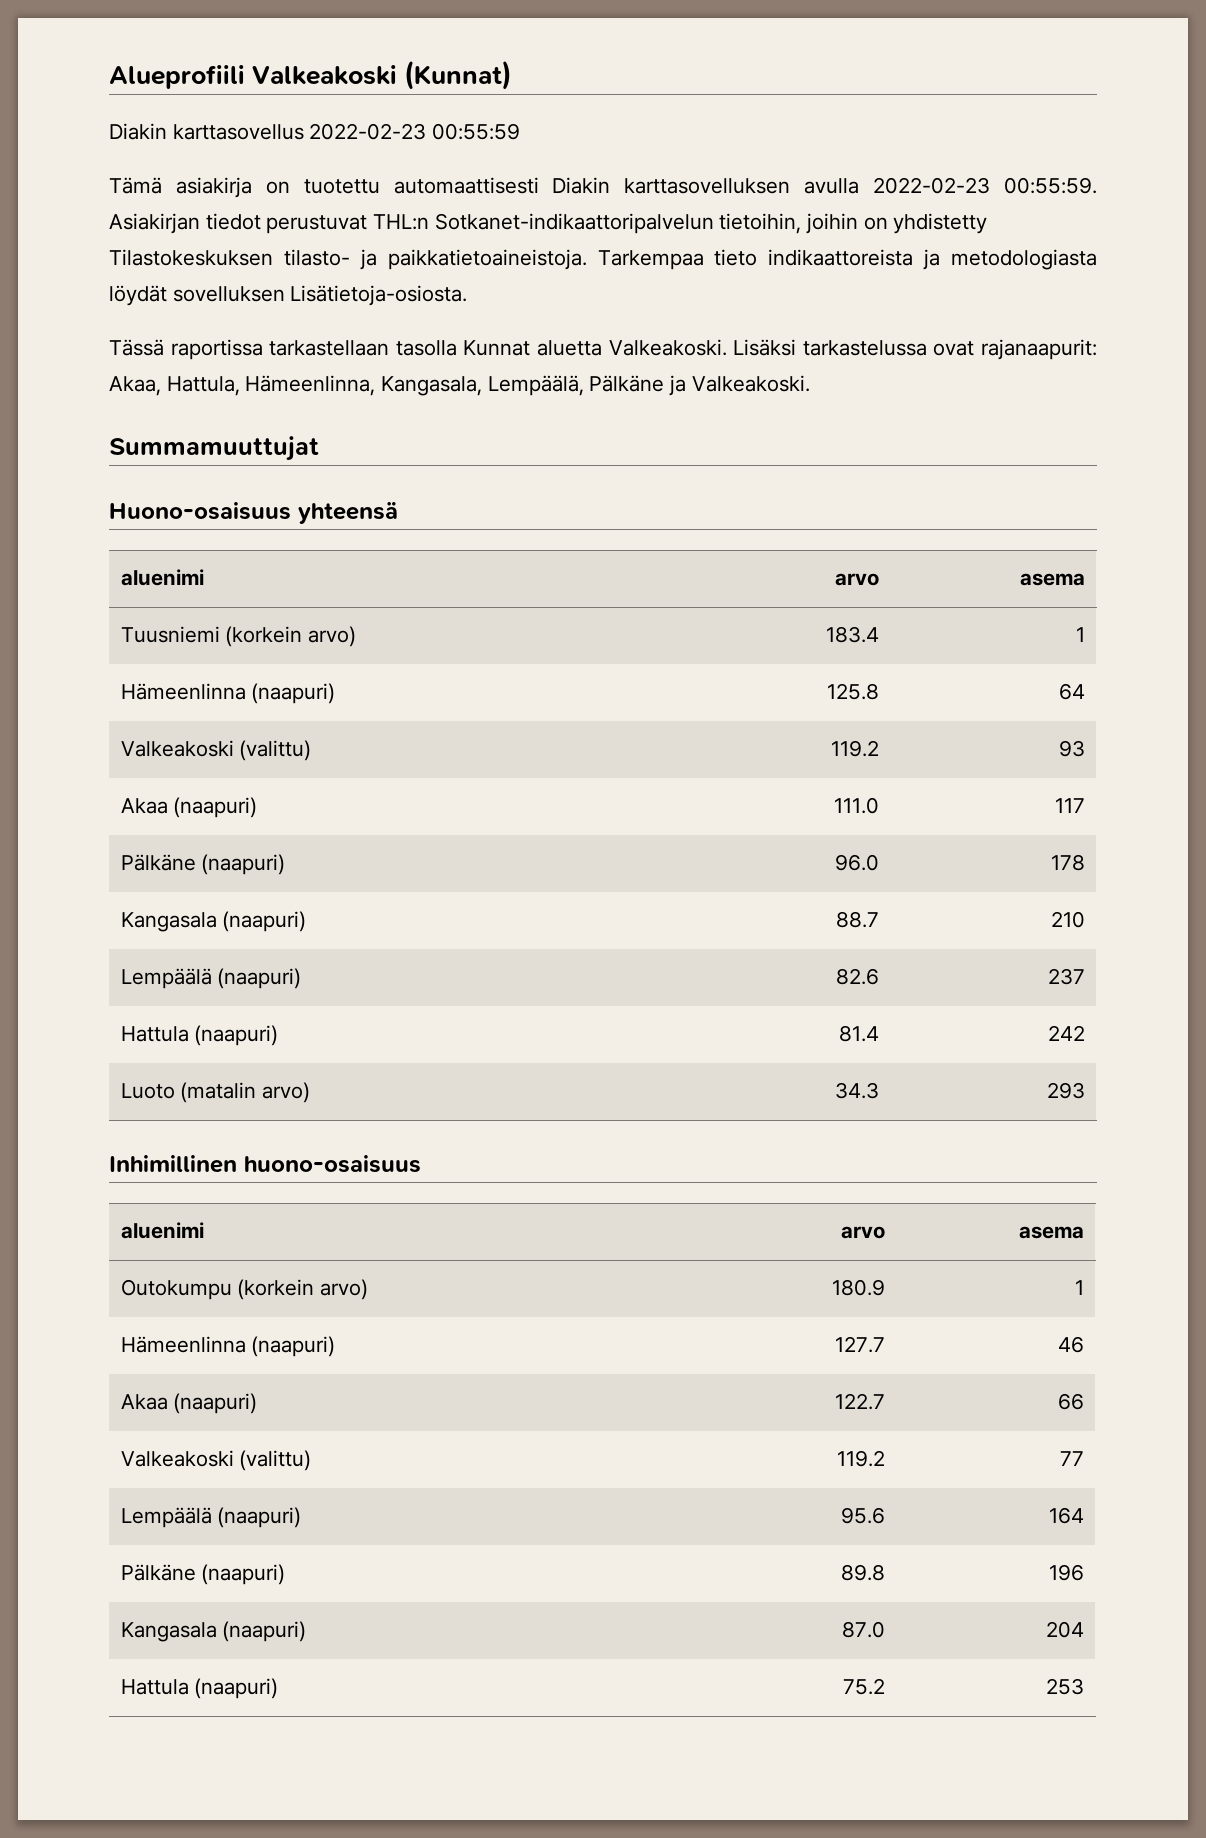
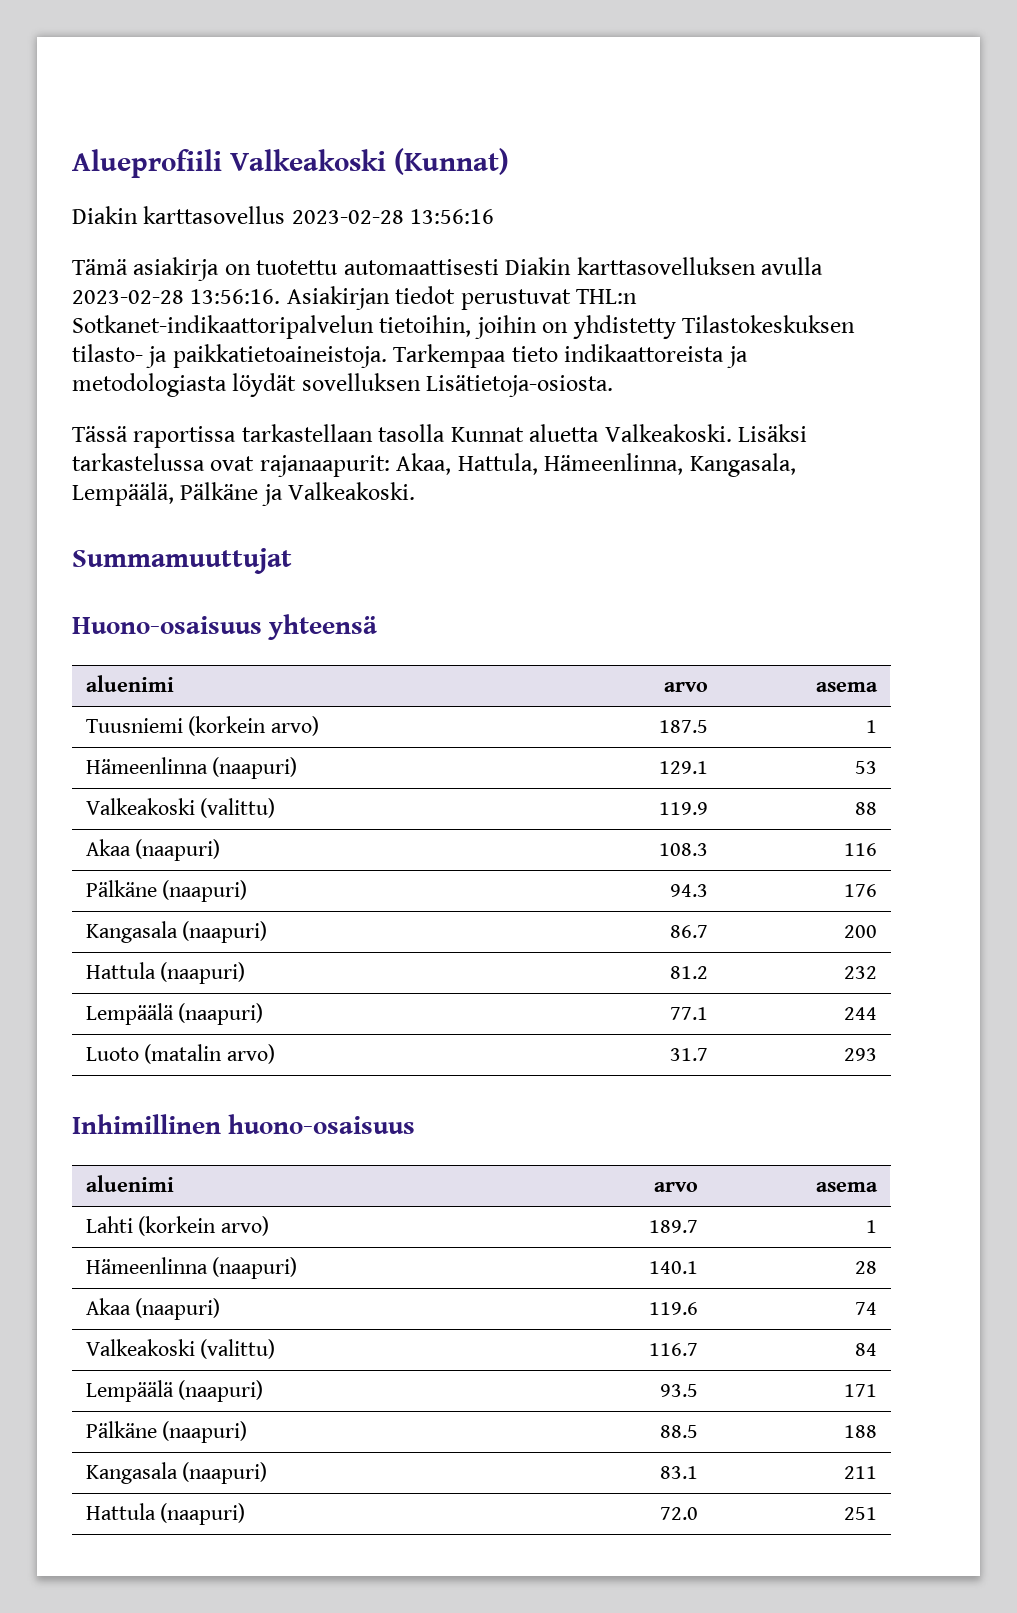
- Diakin karttasovellus 2022-02-23 00:55:59
+ Diakin karttasovellus 2023-02-28 13:56:16
- Tämä asiakirja on tuotettu automaattisesti Diakin karttasovelluksen avulla 2022-02-23 00:55:59.
+ Tämä asiakirja on tuotettu automaattisesti Diakin karttasovelluksen avulla 2023-02-28 13:56:16.
- Tuusniemi (korkein arvo) | 183.4 | 1
- Hämeenlinna (naapuri) | 125.8 | 64
- Valkeakoski (valittu) | 119.2 | 93
- Akaa (naapuri) | 111.0 | 117
- Pälkäne (naapuri) | 96.0 | 178
- Kangasala (naapuri) | 88.7 | 210
- Lempäälä (naapuri) | 82.6 | 237
- Hattula (naapuri) | 81.4 | 242
+ Tuusniemi (korkein arvo) | 187.5 | 1
+ Hämeenlinna (naapuri) | 129.1 | 53
+ Valkeakoski (valittu) | 119.9 | 88
+ Akaa (naapuri) | 108.3 | 116
+ Pälkäne (naapuri) | 94.3 | 176
+ Kangasala (naapuri) | 86.7 | 200
+ Hattula (naapuri) | 81.2 | 232
+ Lempäälä (naapuri) | 77.1 | 244
- Luoto (matalin arvo) | 34.3 | 293
+ Luoto (matalin arvo) | 31.7 | 293
- Outokumpu (korkein arvo) | 180.9 | 1
- Hämeenlinna (naapuri) | 127.7 | 46
- Akaa (naapuri) | 122.7 | 66
- Valkeakoski (valittu) | 119.2 | 77
- Lempäälä (naapuri) | 95.6 | 164
- Pälkäne (naapuri) | 89.8 | 196
- Kangasala (naapuri) | 87.0 | 204
- Hattula (naapuri) | 75.2 | 253
+ Lahti (korkein arvo) | 189.7 | 1
+ Hämeenlinna (naapuri) | 140.1 | 28
+ Akaa (naapuri) | 119.6 | 74
+ Valkeakoski (valittu) | 116.7 | 84
+ Lempäälä (naapuri) | 93.5 | 171
+ Pälkäne (naapuri) | 88.5 | 188
+ Kangasala (naapuri) | 83.1 | 211
+ Hattula (naapuri) | 72.0 | 251

